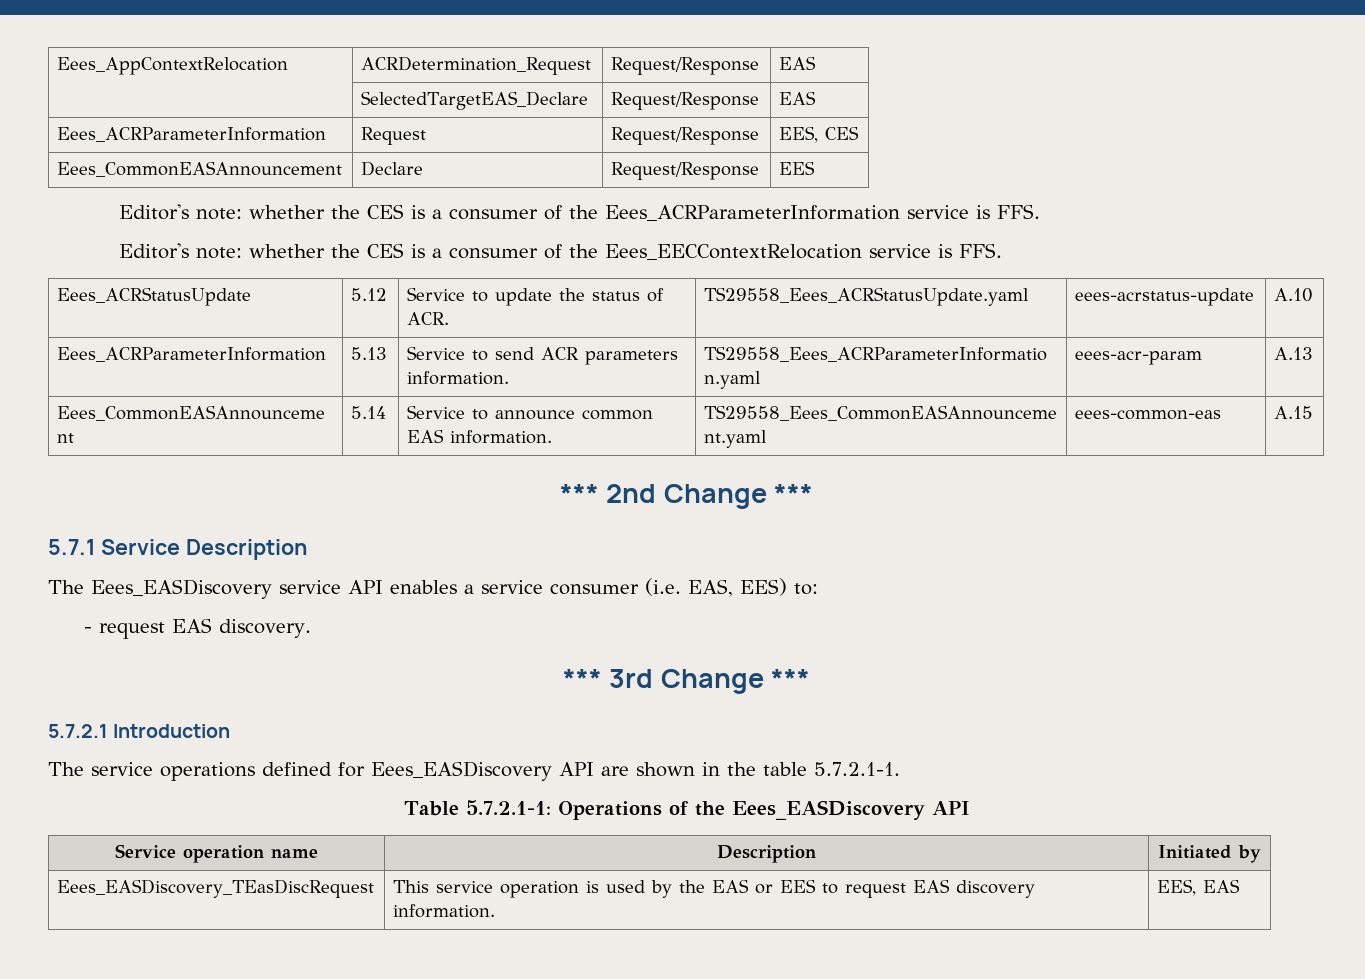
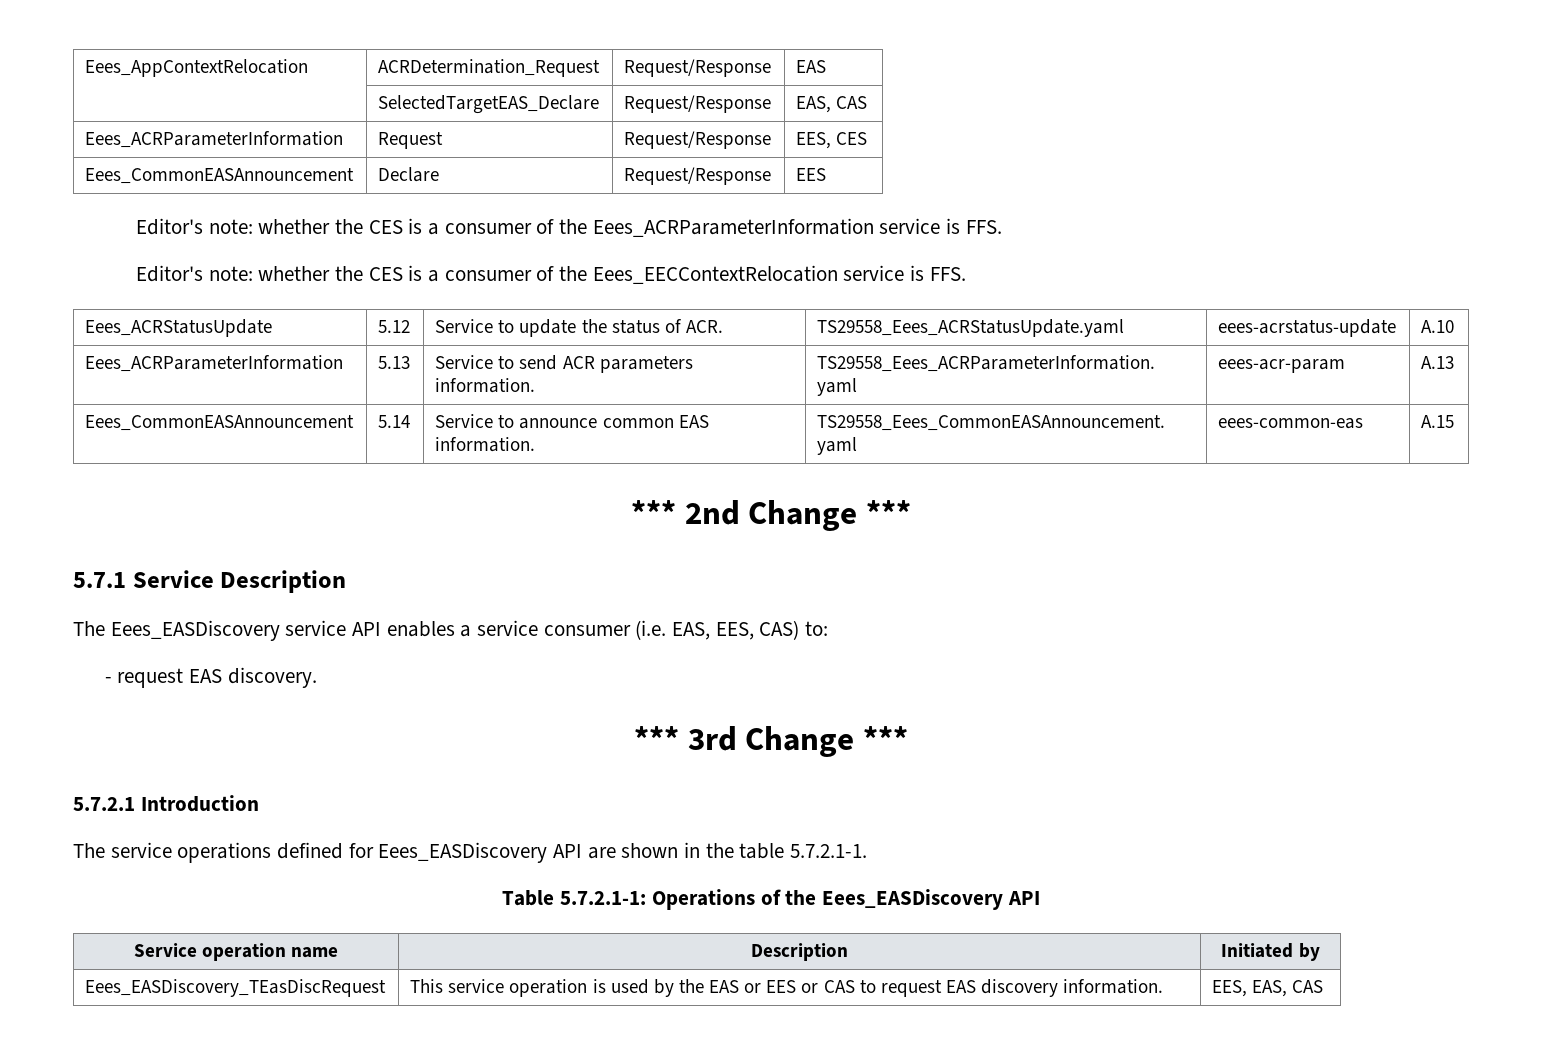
- | SelectedTargetEAS_Declare | Request/Response | EAS
+ | SelectedTargetEAS_Declare | Request/Response | EAS, CAS
- The Eees_EASDiscovery service API enables a service consumer (i.e. EAS, EES) to:
+ The Eees_EASDiscovery service API enables a service consumer (i.e. EAS, EES, CAS) to:
- Eees_EASDiscovery_TEasDiscRequest | This service operation is used by the EAS or EES to request EAS discovery information. | EES, EAS
+ Eees_EASDiscovery_TEasDiscRequest | This service operation is used by the EAS or EES or CAS to request EAS discovery information. | EES, EAS, CAS

